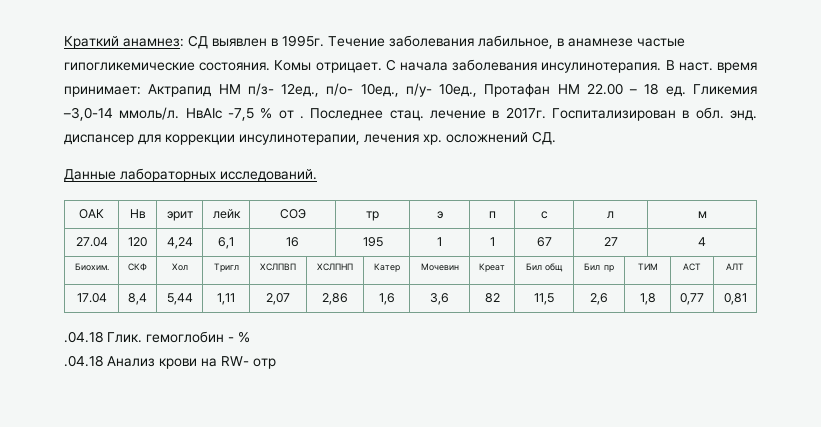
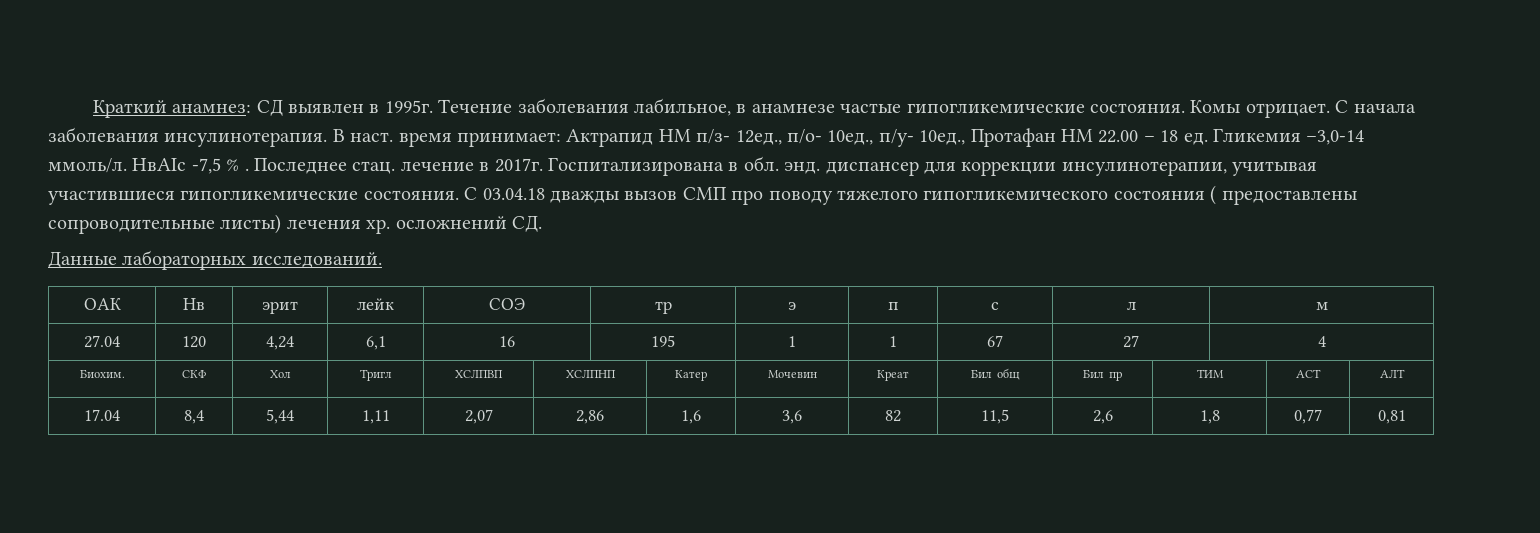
- НвАIс -7,5 % от .
+ НвАIс -7,5 % .
- Госпитализирован в обл. энд. диспансер для коррекции инсулинотерапии, лечения хр. осложнений СД.
+ Госпитализирована в обл. энд. диспансер для коррекции инсулинотерапии, учитывая участившиеся гипогликемические состояния. С 03.04.18 дважды вызов СМП про поводу тяжелого гипогликемического состояния ( предоставлены сопроводительные листы) лечения хр. осложнений СД.
- .04.18 Глик. гемоглобин - %
- .04.18 Анализ крови на RW- отр

